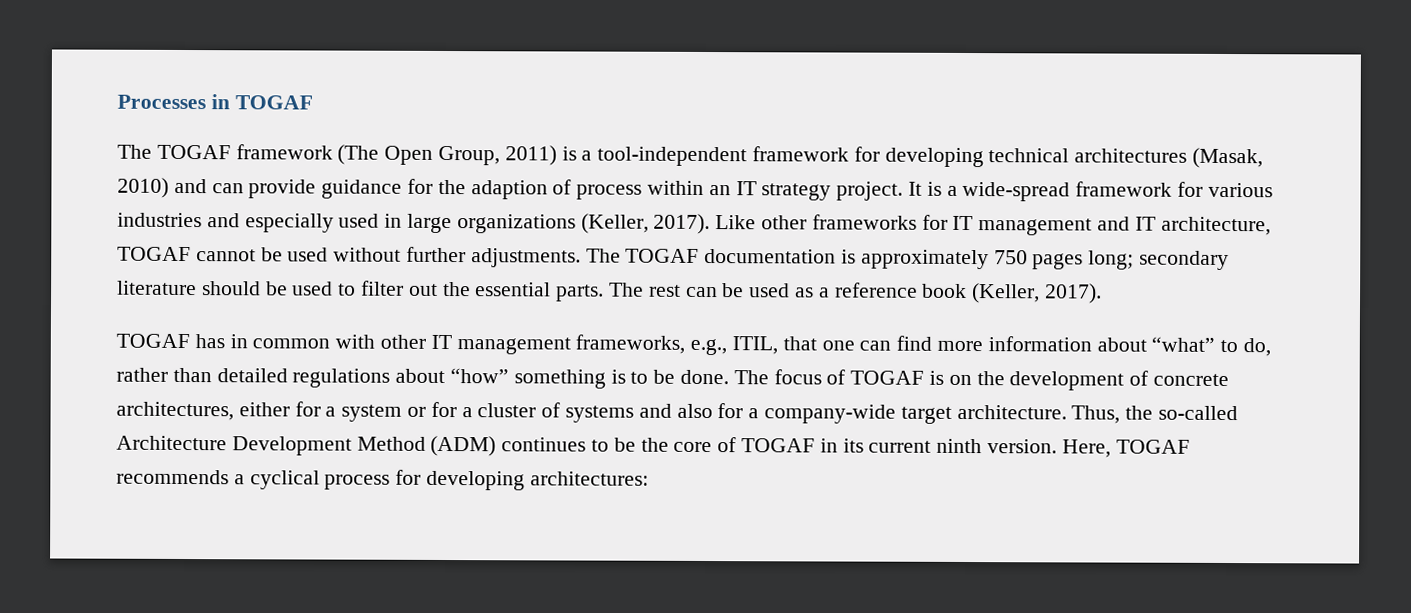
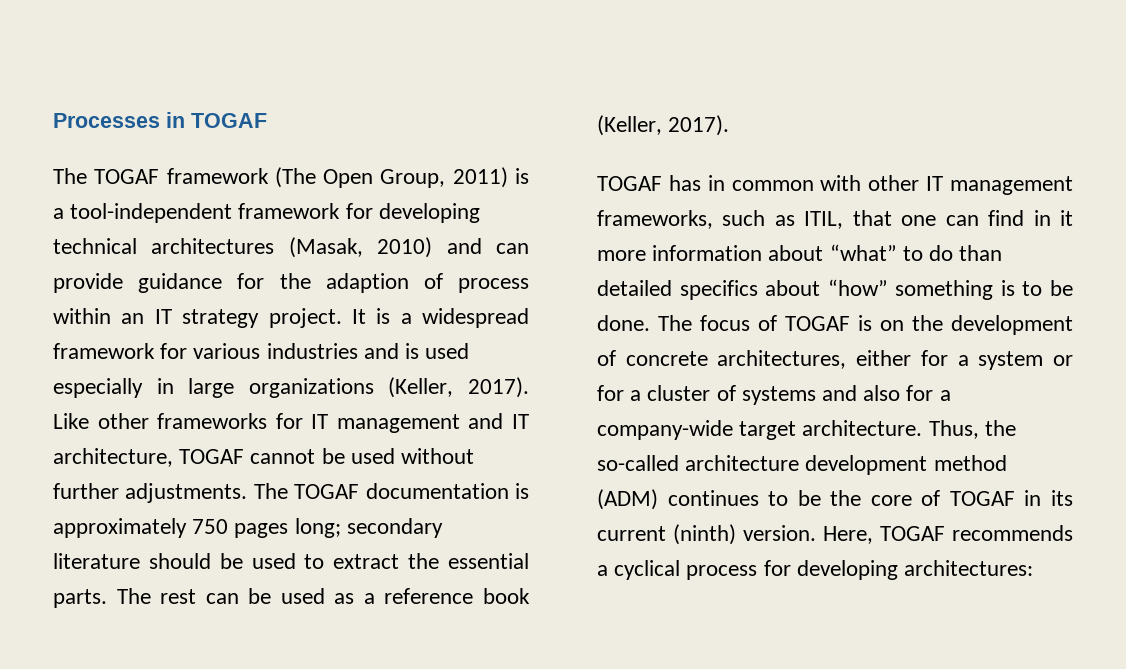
- It is a wide-spread framework for various industries and especially used in large organizations (Keller, 2017).
+ It is a widespread framework for various industries and is used especially in large organizations (Keller, 2017).
- The TOGAF documentation is approximately 750 pages long; secondary literature should be used to filter out the essential parts.
+ The TOGAF documentation is approximately 750 pages long; secondary literature should be used to extract the essential parts.
- TOGAF has in common with other IT management frameworks, e.g., ITIL, that one can find more information about “what” to do, rather than detailed regulations about “how” something is to be done.
+ TOGAF has in common with other IT management frameworks, such as ITIL, that one can find in it more information about “what” to do than detailed specifics about “how” something is to be done.
- Thus, the so-called Architecture Development Method (ADM) continues to be the core of TOGAF in its current ninth version.
+ Thus, the so-called architecture development method (ADM) continues to be the core of TOGAF in its current (ninth) version.

